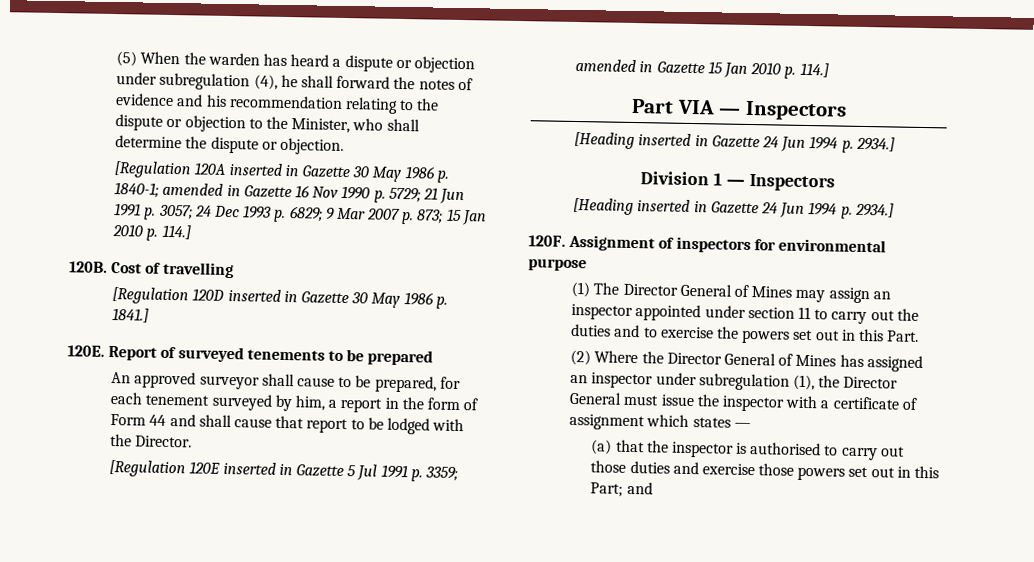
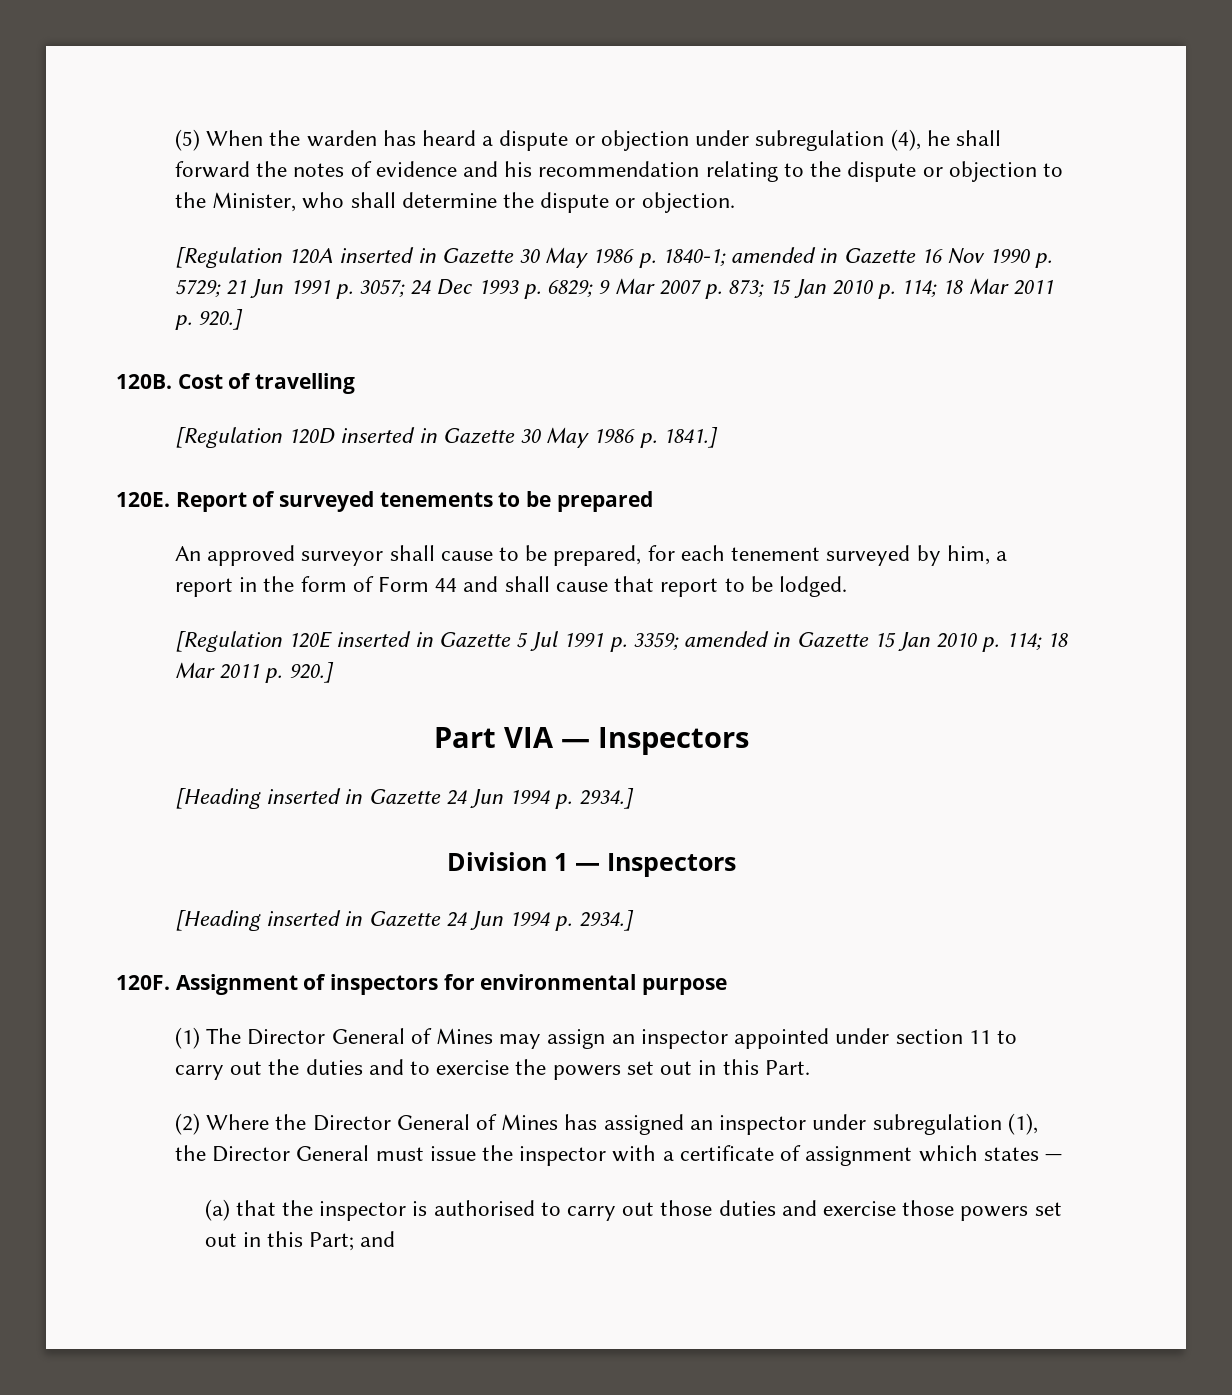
- [Regulation 120A inserted in Gazette 30 May 1986 p. 1840-1; amended in Gazette 16 Nov 1990 p. 5729; 21 Jun 1991 p. 3057; 24 Dec 1993 p. 6829; 9 Mar 2007 p. 873; 15 Jan 2010 p. 114.]
+ [Regulation 120A inserted in Gazette 30 May 1986 p. 1840-1; amended in Gazette 16 Nov 1990 p. 5729; 21 Jun 1991 p. 3057; 24 Dec 1993 p. 6829; 9 Mar 2007 p. 873; 15 Jan 2010 p. 114; 18 Mar 2011 p. 920.]
- An approved surveyor shall cause to be prepared, for each tenement surveyed by him, a report in the form of Form 44 and shall cause that report to be lodged with the Director.
+ An approved surveyor shall cause to be prepared, for each tenement surveyed by him, a report in the form of Form 44 and shall cause that report to be lodged.
- [Regulation 120E inserted in Gazette 5 Jul 1991 p. 3359; amended in Gazette 15 Jan 2010 p. 114.]
+ [Regulation 120E inserted in Gazette 5 Jul 1991 p. 3359; amended in Gazette 15 Jan 2010 p. 114; 18 Mar 2011 p. 920.]

